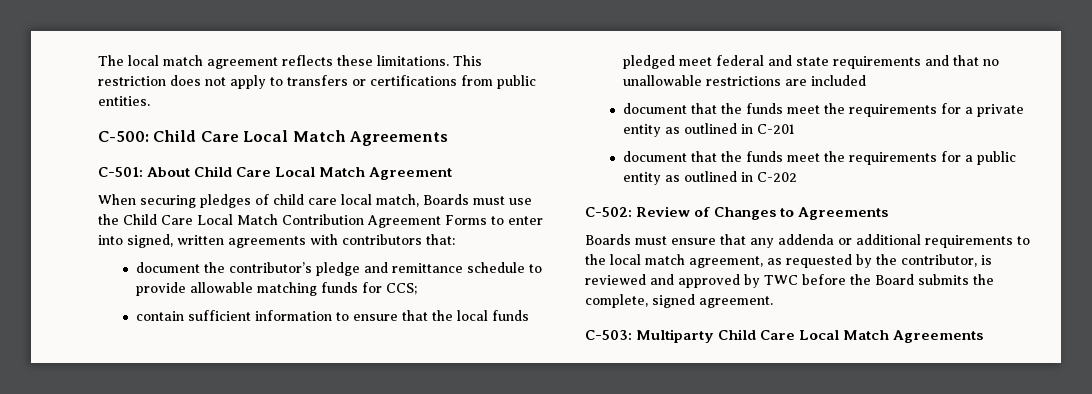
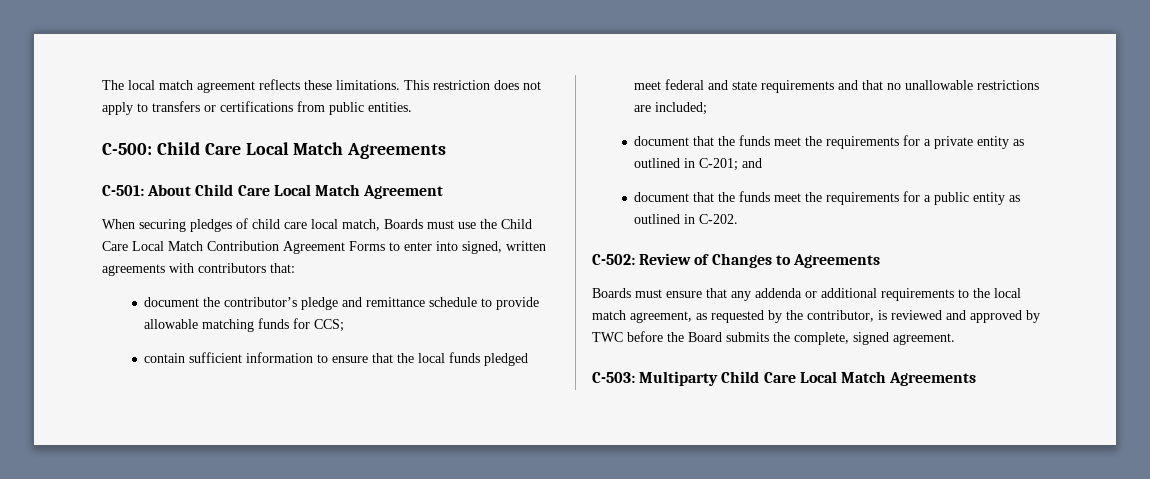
- contain sufficient information to ensure that the local funds pledged meet federal and state requirements and that no unallowable restrictions are included
+ contain sufficient information to ensure that the local funds pledged meet federal and state requirements and that no unallowable restrictions are included;
- document that the funds meet the requirements for a private entity as outlined in C-201
+ document that the funds meet the requirements for a private entity as outlined in C-201; and
- document that the funds meet the requirements for a public entity as outlined in C-202
+ document that the funds meet the requirements for a public entity as outlined in C-202.

